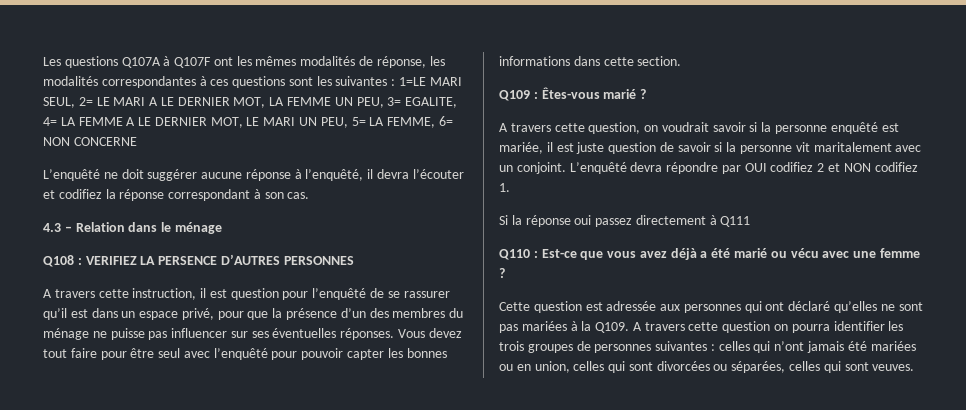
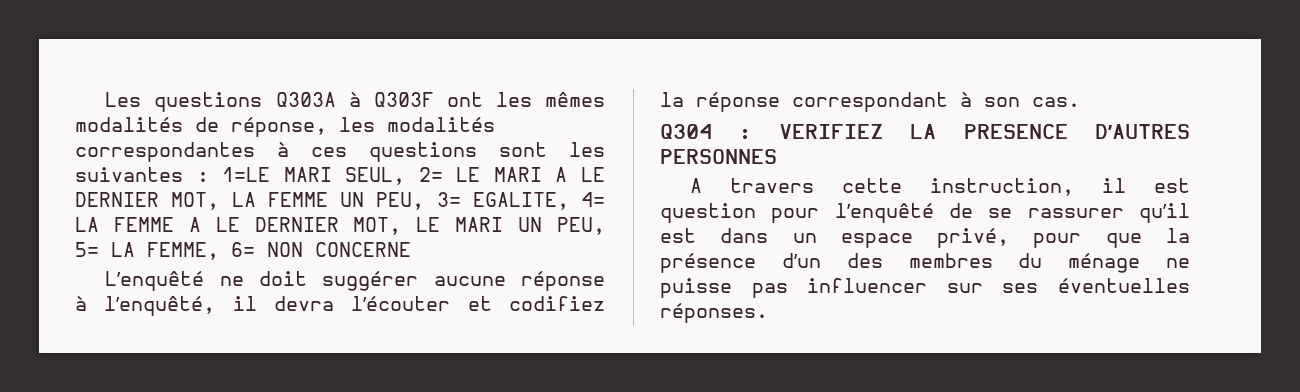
- Les questions Q107A à Q107F ont les mêmes modalités de réponse, les modalités correspondantes à ces questions sont les suivantes : 1=LE MARI SEUL, 2= LE MARI A LE DERNIER MOT, LA FEMME UN PEU, 3= EGALITE, 4= LA FEMME A LE DERNIER MOT, LE MARI UN PEU, 5= LA FEMME, 6= NON CONCERNE
+ Les questions Q303A à Q303F ont les mêmes modalités de réponse, les modalités correspondantes à ces questions sont les suivantes : 1=LE MARI SEUL, 2= LE MARI A LE DERNIER MOT, LA FEMME UN PEU, 3= EGALITE, 4= LA FEMME A LE DERNIER MOT, LE MARI UN PEU, 5= LA FEMME, 6= NON CONCERNE
- 4.3 – Relation dans le ménage
- Q108 : VERIFIEZ LA PERSENCE D’AUTRES PERSONNES
+ Q304 : VERIFIEZ LA PRESENCE D’AUTRES PERSONNES
- Vous devez tout faire pour être seul avec l’enquêté pour pouvoir capter les bonnes informations dans cette section.
- Q109 : Êtes-vous marié ?
- A travers cette question, on voudrait savoir si la personne enquêté est mariée, il est juste question de savoir si la personne vit maritalement avec un conjoint. L’enquêté devra répondre par OUI codifiez 2 et NON codifiez 1.
- Si la réponse oui passez directement à Q111
- Q110 : Est-ce que vous avez déjà a été marié ou vécu avec une femme ?
- Cette question est adressée aux personnes qui ont déclaré qu’elles ne sont pas mariées à la Q109. A travers cette question on pourra identifier les trois groupes de personnes suivantes : celles qui n’ont jamais été mariées ou en union, celles qui sont divorcées ou séparées, celles qui sont veuves.

